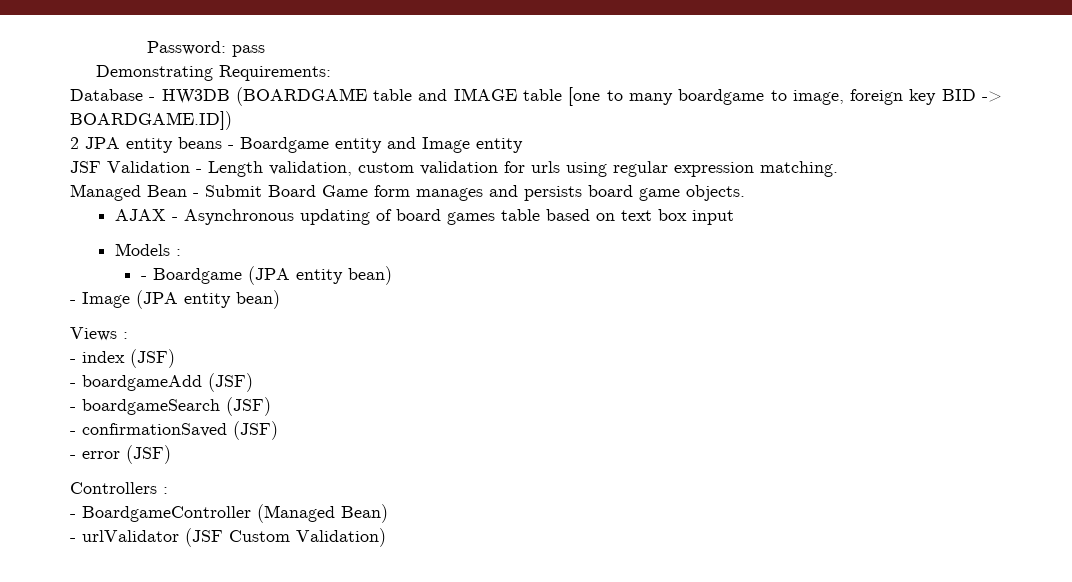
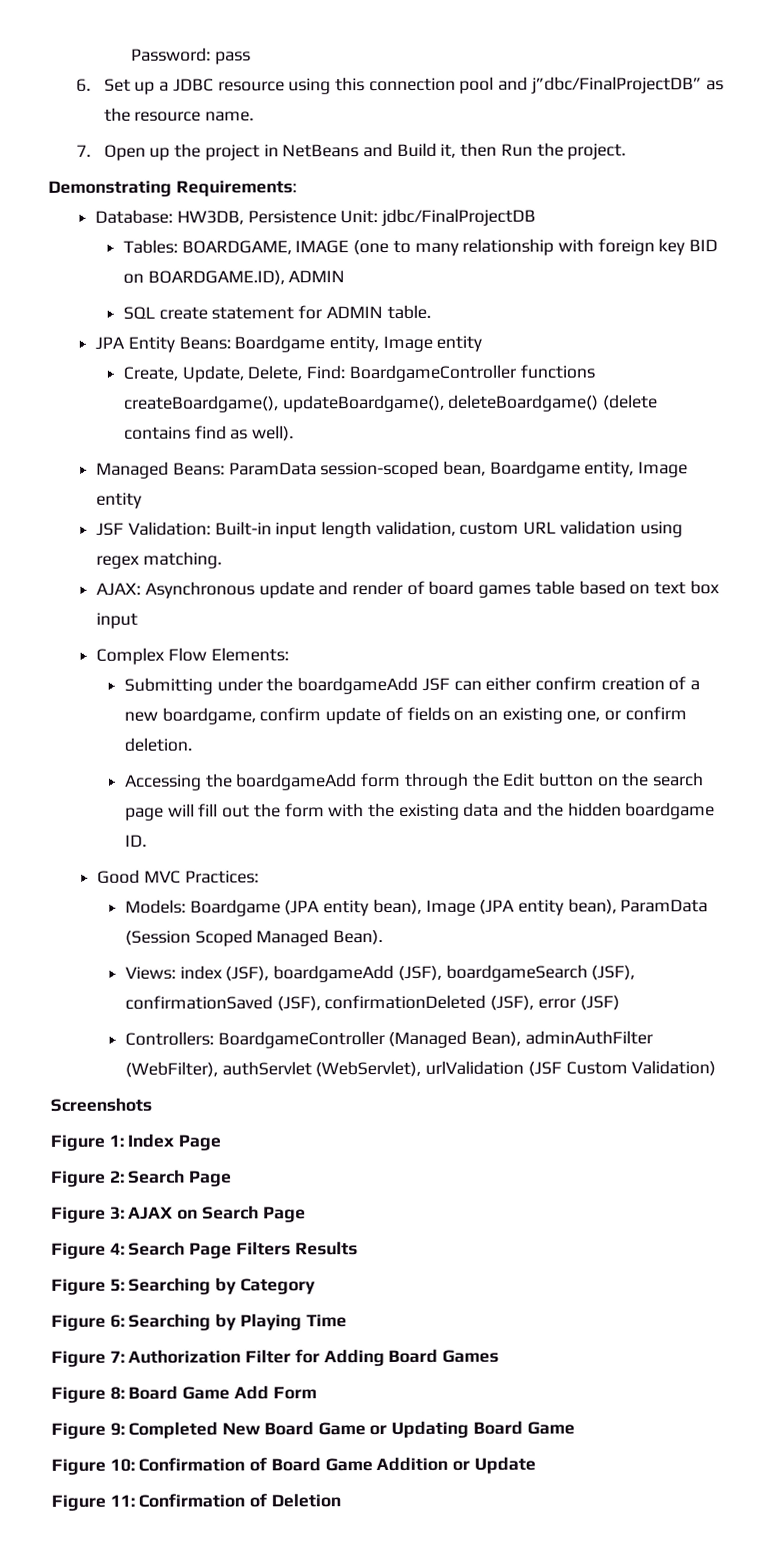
+ 6. Set up a JDBC resource using this connection pool and j”dbc/FinalProjectDB” as the resource name.
+ 7. Open up the project in NetBeans and Build it, then Run the project.
  Demonstrating Requirements:
- Database - HW3DB (BOARDGAME table and IMAGE table [one to many boardgame to image, foreign key BID -> BOARDGAME.ID])
- 2 JPA entity beans - Boardgame entity and Image entity
- JSF Validation - Length validation, custom validation for urls using regular expression matching.
- Managed Bean - Submit Board Game form manages and persists board game objects.
- AJAX - Asynchronous updating of board games table based on text box input
+ Database: HW3DB, Persistence Unit: jdbc/FinalProjectDB
+ Tables: BOARDGAME, IMAGE (one to many relationship with foreign key BID on BOARDGAME.ID), ADMIN
+ SQL create statement for ADMIN table.
+ JPA Entity Beans: Boardgame entity, Image entity
+ Create, Update, Delete, Find: BoardgameController functions createBoardgame(), updateBoardgame(), deleteBoardgame() (delete contains find as well).
+ Managed Beans: ParamData session-scoped bean, Boardgame entity, Image entity
+ JSF Validation: Built-in input length validation, custom URL validation using regex matching.
+ AJAX: Asynchronous update and render of board games table based on text box input
- Models :
- - Boardgame (JPA entity bean)
- - Image (JPA entity bean)
- Views :
- - index (JSF)
- - boardgameAdd (JSF)
- - boardgameSearch (JSF)
- - confirmationSaved (JSF)
- - error (JSF)
- Controllers :
- - BoardgameController (Managed Bean)
- - urlValidator (JSF Custom Validation)
+ Complex Flow Elements:
+ Submitting under the boardgameAdd JSF can either confirm creation of a new boardgame, confirm update of fields on an existing one, or confirm deletion.
+ Accessing the boardgameAdd form through the Edit button on the search page will fill out the form with the existing data and the hidden boardgame ID.
+ Good MVC Practices:
+ Models: Boardgame (JPA entity bean), Image (JPA entity bean), ParamData (Session Scoped Managed Bean).
+ Views: index (JSF), boardgameAdd (JSF), boardgameSearch (JSF), confirmationSaved (JSF), confirmationDeleted (JSF), error (JSF)
+ Controllers: BoardgameController (Managed Bean), adminAuthFilter (WebFilter), authServlet (WebServlet), urlValidation (JSF Custom Validation)
+ Screenshots
+ Figure 1: Index Page
+ Figure 2: Search Page
+ Figure 3: AJAX on Search Page
+ Figure 4: Search Page Filters Results
+ Figure 5: Searching by Category
+ Figure 6: Searching by Playing Time
+ Figure 7: Authorization Filter for Adding Board Games
+ Figure 8: Board Game Add Form
+ Figure 9: Completed New Board Game or Updating Board Game
+ Figure 10: Confirmation of Board Game Addition or Update
+ Figure 11: Confirmation of Deletion

